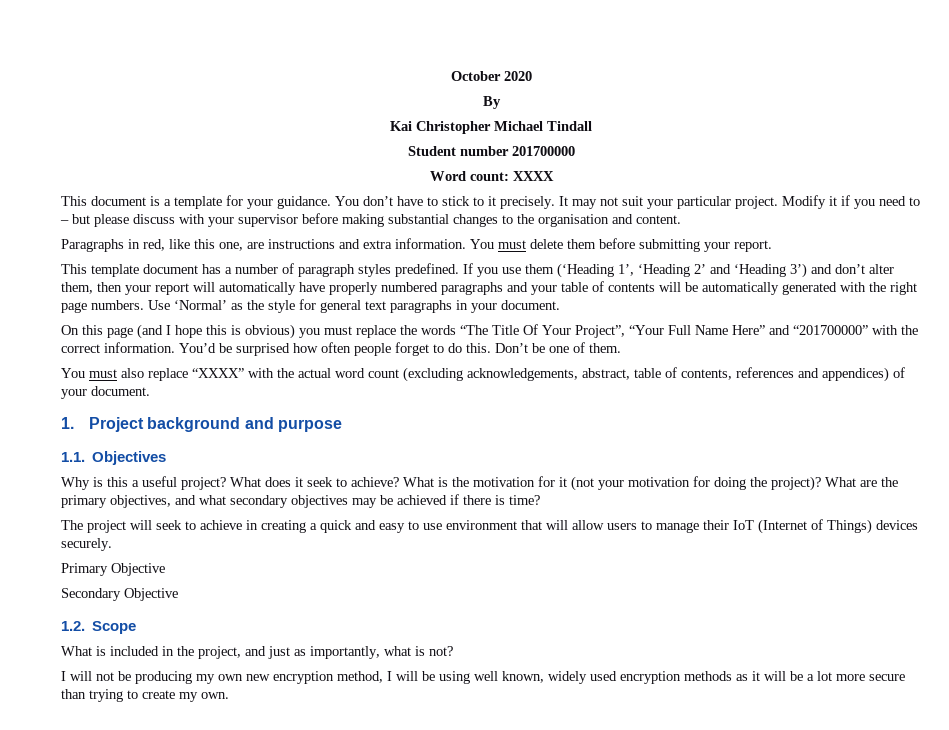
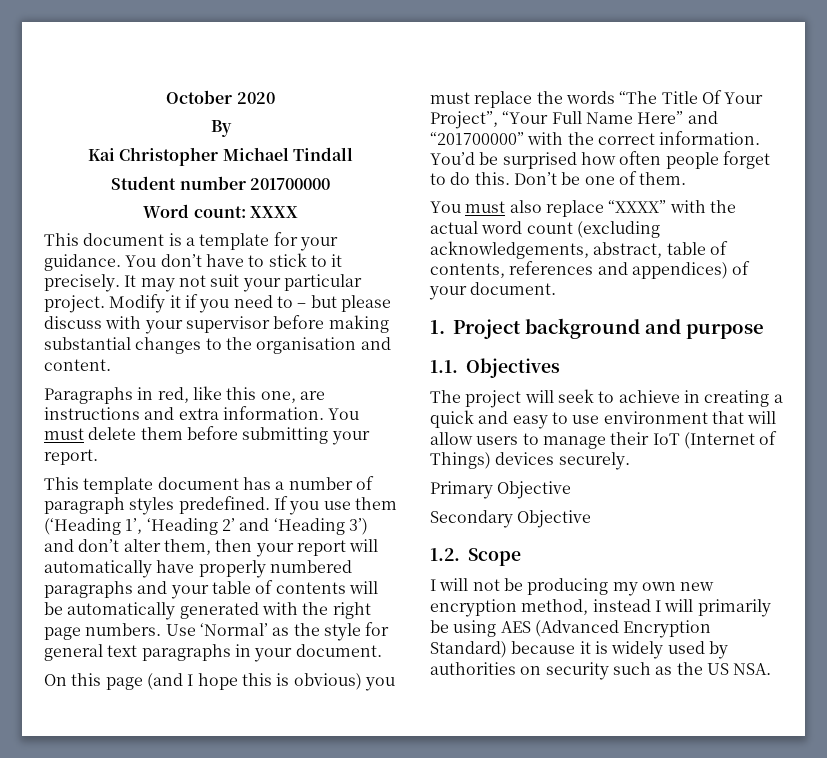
- Why is this a useful project? What does it seek to achieve? What is the motivation for it (not your motivation for doing the project)? What are the primary objectives, and what secondary objectives may be achieved if there is time?
- What is included in the project, and just as importantly, what is not?
- I will not be producing my own new encryption method, I will be using well known, widely used encryption methods as it will be a lot more secure than trying to create my own.
+ I will not be producing my own new encryption method, instead I will primarily be using AES (Advanced Encryption Standard) because it is widely used by authorities on security such as the US NSA.

